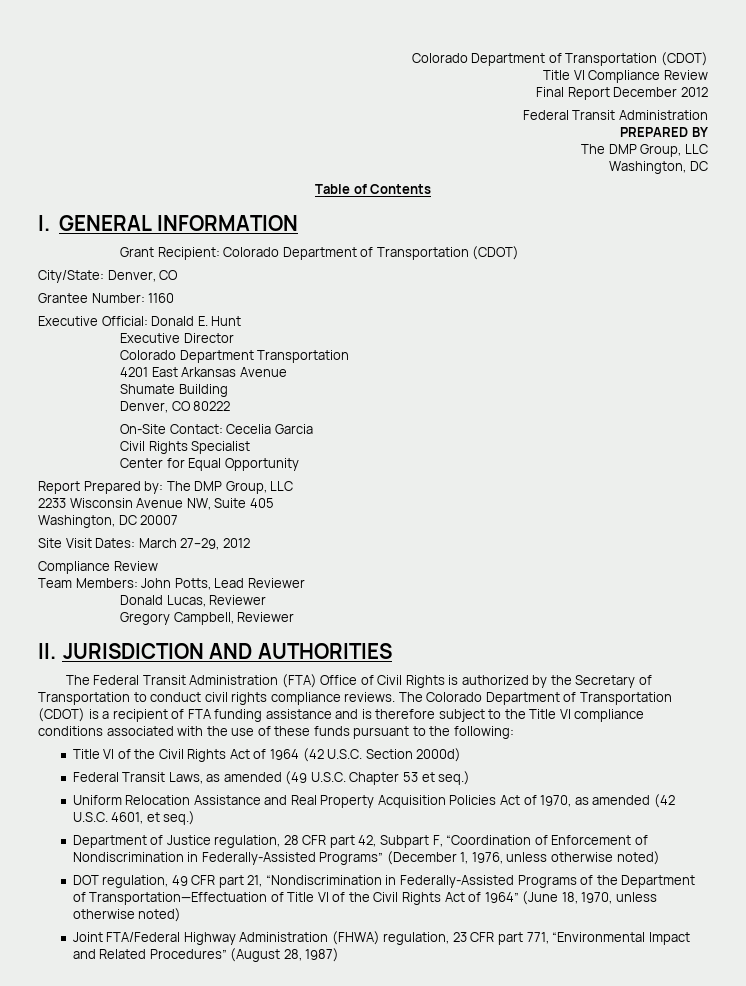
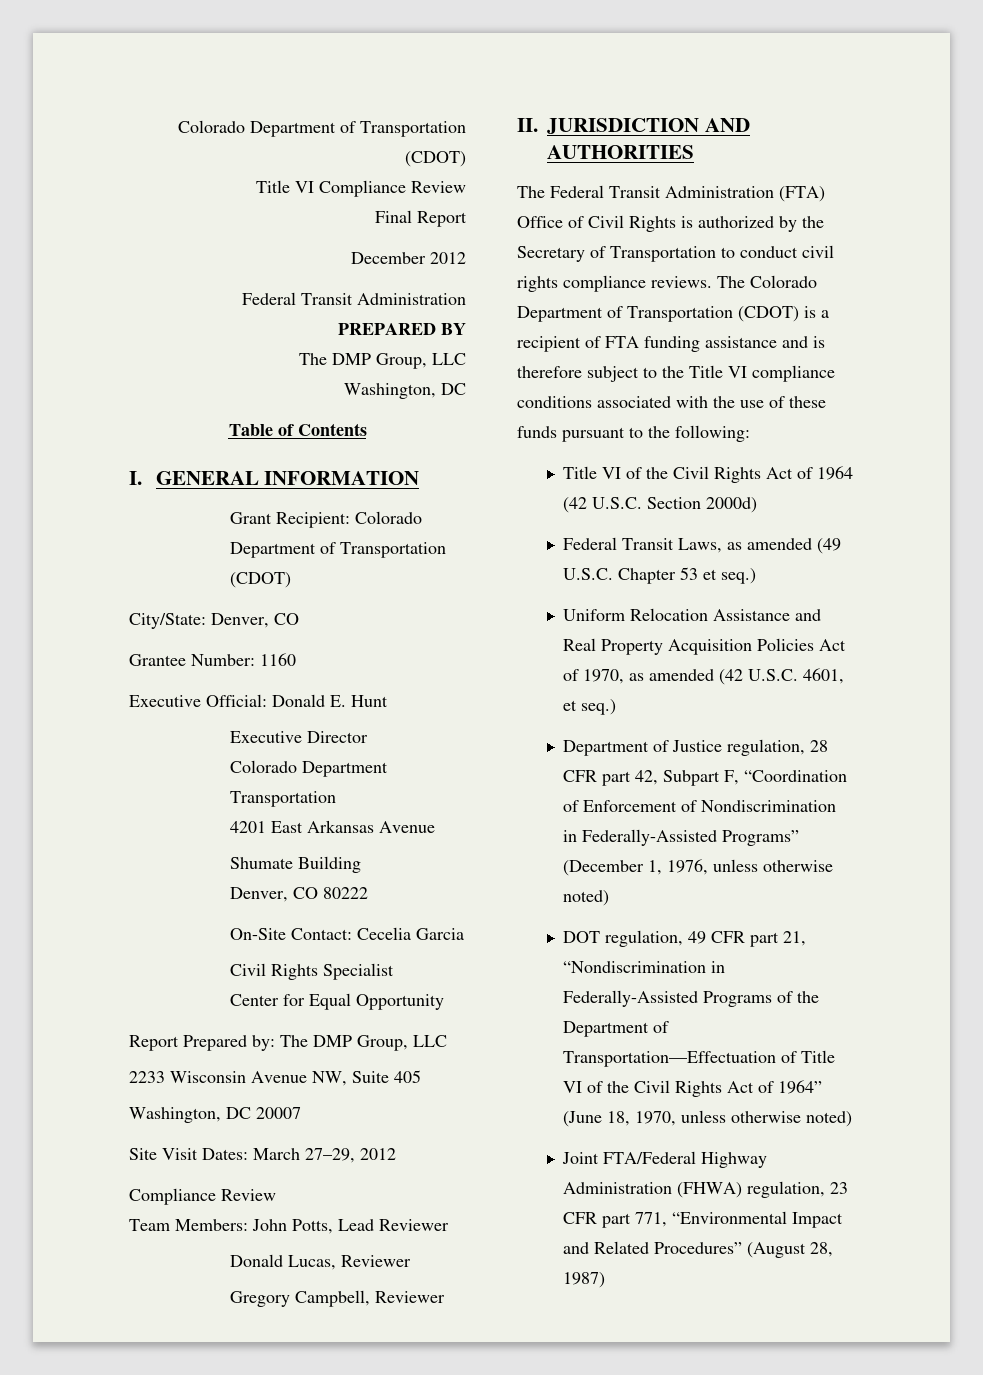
- Final Report December 2012
+ Final Report
+ December 2012

